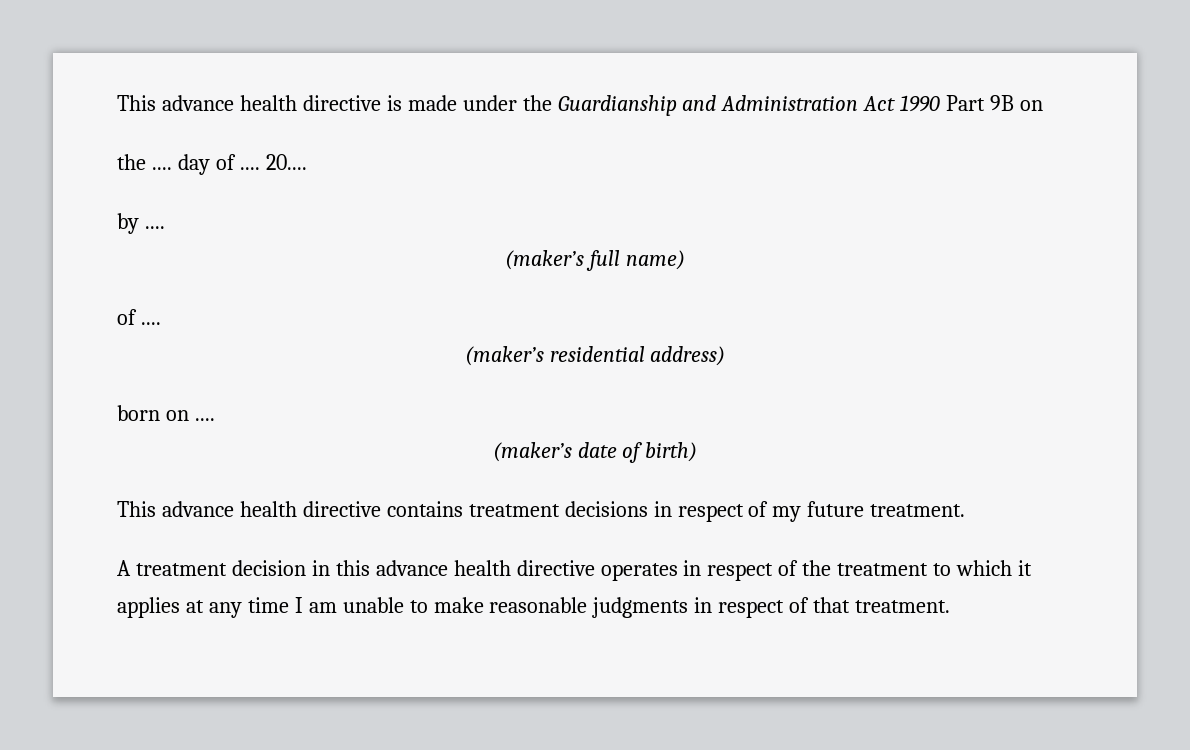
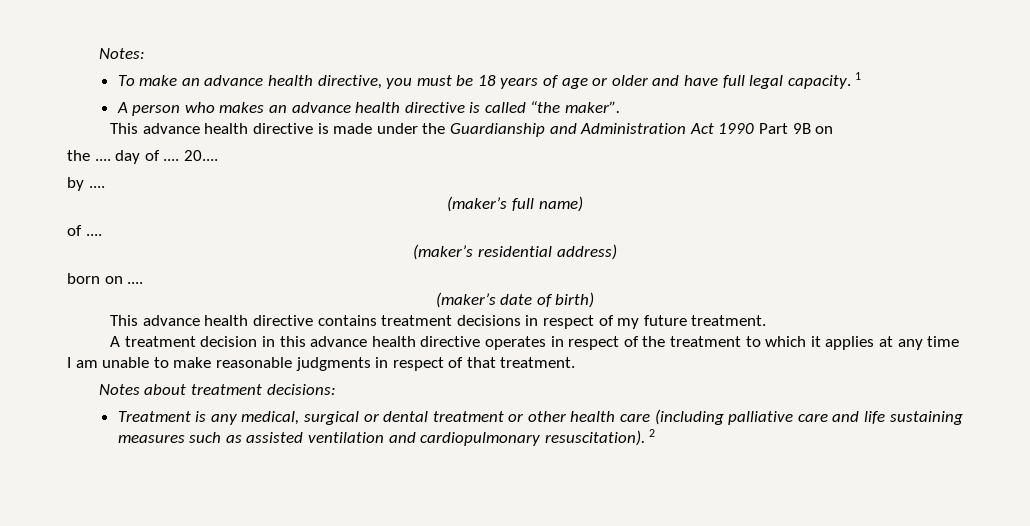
+ Notes:
+ To make an advance health directive, you must be 18 years of age or older and have full legal capacity. 1
+ A person who makes an advance health directive is called “the maker”.
+ Notes about treatment decisions:
+ Treatment is any medical, surgical or dental treatment or other health care (including palliative care and life sustaining measures such as assisted ventilation and cardiopulmonary resuscitation). 2

